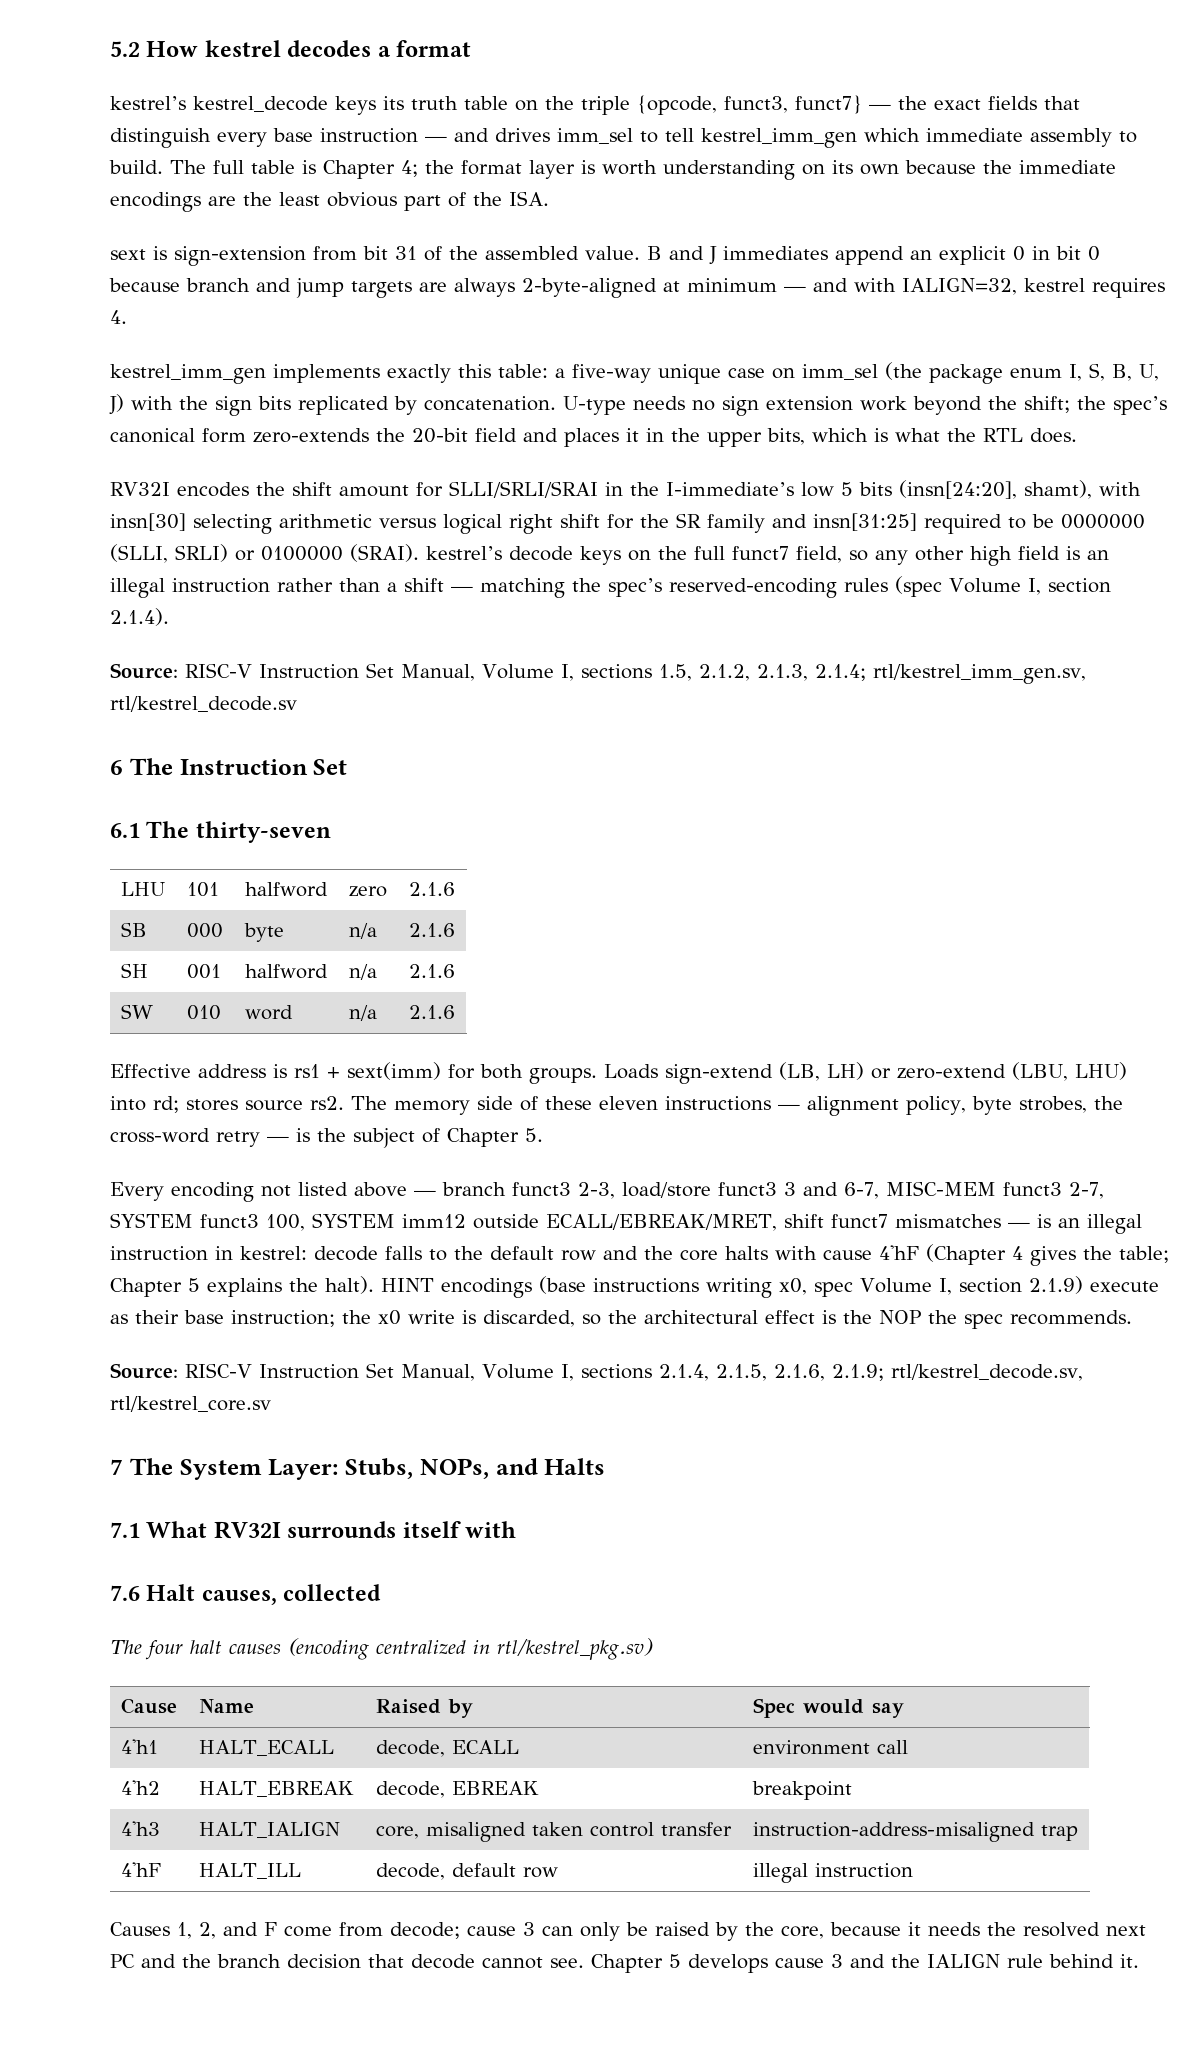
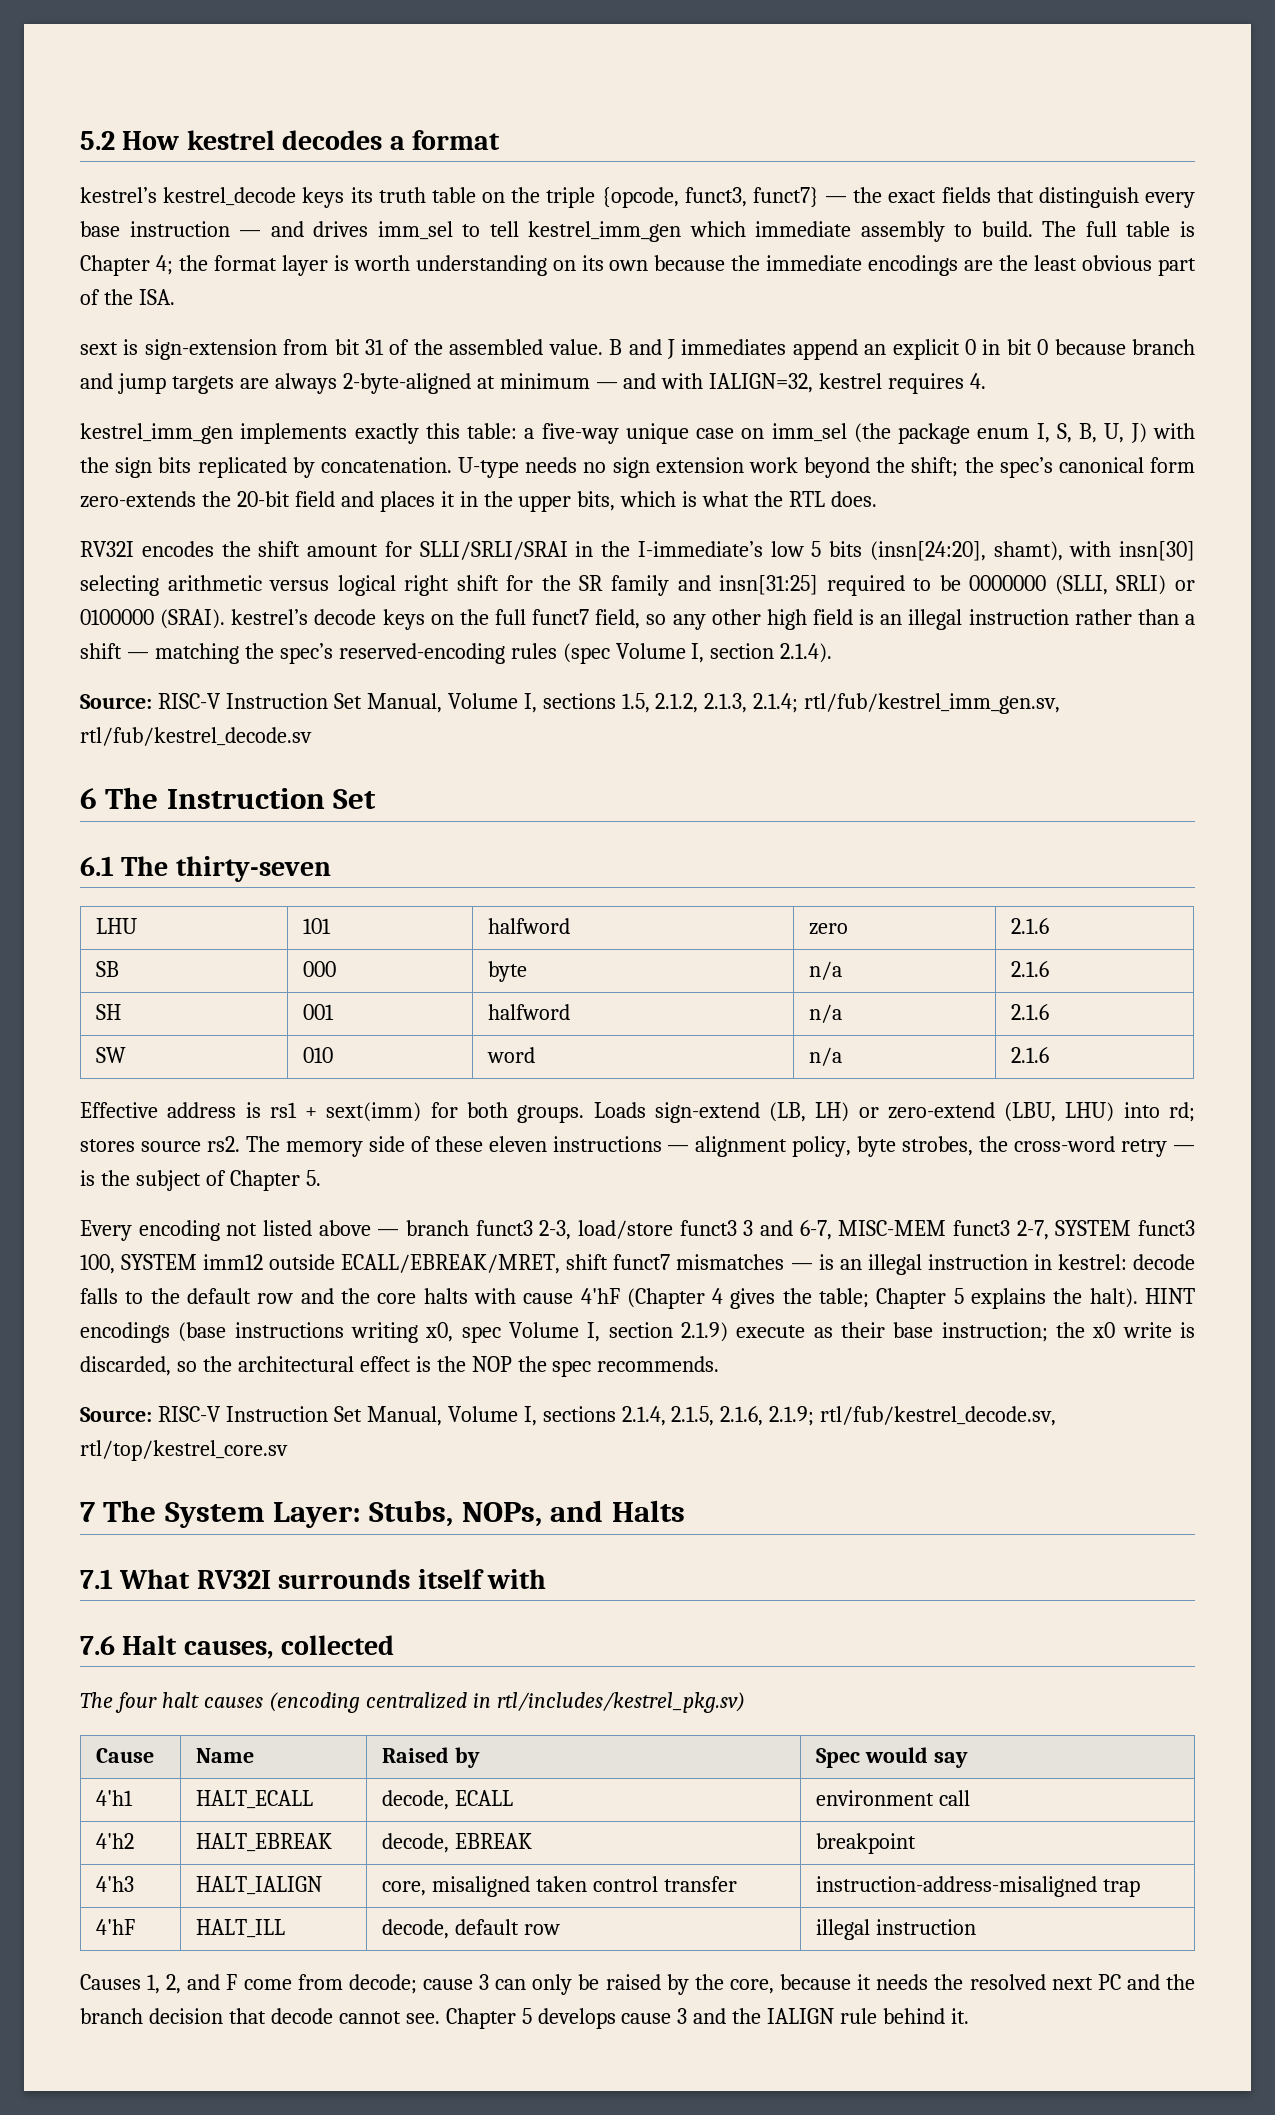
- Source: RISC-V Instruction Set Manual, Volume I, sections 1.5, 2.1.2, 2.1.3, 2.1.4; rtl/kestrel_imm_gen.sv, rtl/kestrel_decode.sv
+ Source: RISC-V Instruction Set Manual, Volume I, sections 1.5, 2.1.2, 2.1.3, 2.1.4; rtl/fub/kestrel_imm_gen.sv, rtl/fub/kestrel_decode.sv
- Source: RISC-V Instruction Set Manual, Volume I, sections 2.1.4, 2.1.5, 2.1.6, 2.1.9; rtl/kestrel_decode.sv, rtl/kestrel_core.sv
+ Source: RISC-V Instruction Set Manual, Volume I, sections 2.1.4, 2.1.5, 2.1.6, 2.1.9; rtl/fub/kestrel_decode.sv, rtl/top/kestrel_core.sv
- The four halt causes (encoding centralized in rtl/kestrel_pkg.sv)
+ The four halt causes (encoding centralized in rtl/includes/kestrel_pkg.sv)

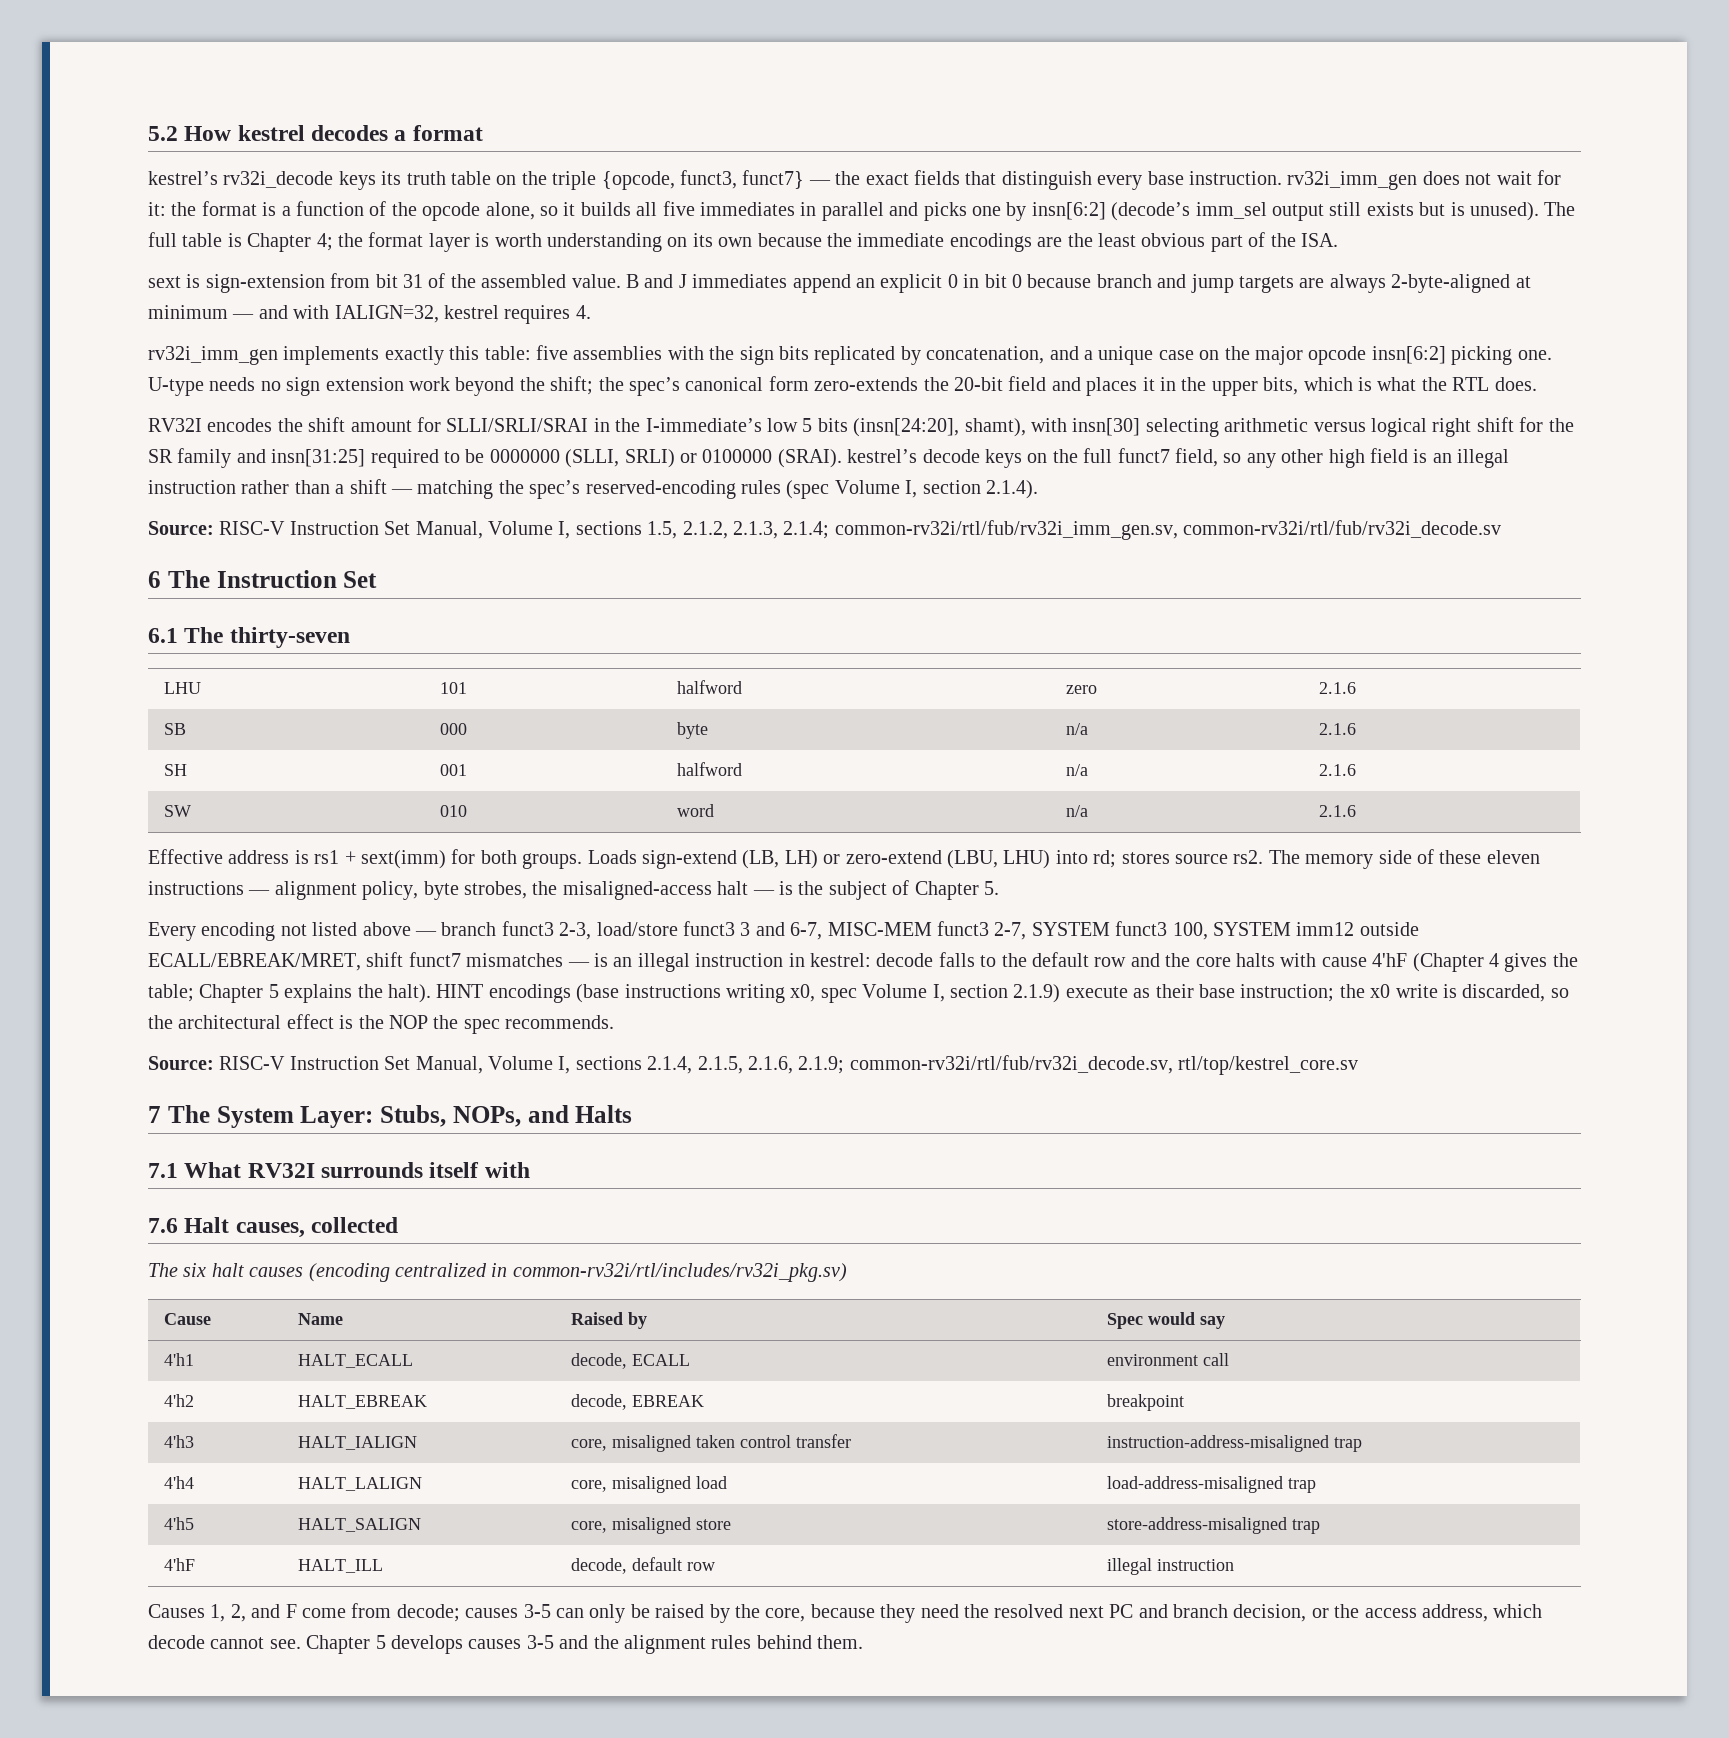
- kestrel’s kestrel_decode keys its truth table on the triple {opcode, funct3, funct7} — the exact fields that distinguish every base instruction — and drives imm_sel to tell kestrel_imm_gen which immediate assembly to build.
+ kestrel’s rv32i_decode keys its truth table on the triple {opcode, funct3, funct7} — the exact fields that distinguish every base instruction. rv32i_imm_gen does not wait for it: the format is a function of the opcode alone, so it builds all five immediates in parallel and picks one by insn[6:2] (decode’s imm_sel output still exists but is unused).
- kestrel_imm_gen implements exactly this table: a five-way unique case on imm_sel (the package enum I, S, B, U, J) with the sign bits replicated by concatenation.
+ rv32i_imm_gen implements exactly this table: five assemblies with the sign bits replicated by concatenation, and a unique case on the major opcode insn[6:2] picking one.
- Source: RISC-V Instruction Set Manual, Volume I, sections 1.5, 2.1.2, 2.1.3, 2.1.4; rtl/fub/kestrel_imm_gen.sv, rtl/fub/kestrel_decode.sv
+ Source: RISC-V Instruction Set Manual, Volume I, sections 1.5, 2.1.2, 2.1.3, 2.1.4; common-rv32i/rtl/fub/rv32i_imm_gen.sv, common-rv32i/rtl/fub/rv32i_decode.sv
- The memory side of these eleven instructions — alignment policy, byte strobes, the cross-word retry — is the subject of Chapter 5.
+ The memory side of these eleven instructions — alignment policy, byte strobes, the misaligned-access halt — is the subject of Chapter 5.
- Source: RISC-V Instruction Set Manual, Volume I, sections 2.1.4, 2.1.5, 2.1.6, 2.1.9; rtl/fub/kestrel_decode.sv, rtl/top/kestrel_core.sv
+ Source: RISC-V Instruction Set Manual, Volume I, sections 2.1.4, 2.1.5, 2.1.6, 2.1.9; common-rv32i/rtl/fub/rv32i_decode.sv, rtl/top/kestrel_core.sv
- The four halt causes (encoding centralized in rtl/includes/kestrel_pkg.sv)
+ The six halt causes (encoding centralized in common-rv32i/rtl/includes/rv32i_pkg.sv)
+ 4'h4 | HALT_LALIGN | core, misaligned load | load-address-misaligned trap
+ 4'h5 | HALT_SALIGN | core, misaligned store | store-address-misaligned trap
- Causes 1, 2, and F come from decode; cause 3 can only be raised by the core, because it needs the resolved next PC and the branch decision that decode cannot see.
+ Causes 1, 2, and F come from decode; causes 3-5 can only be raised by the core, because they need the resolved next PC and branch decision, or the access address, which decode cannot see.
- Chapter 5 develops cause 3 and the IALIGN rule behind it.
+ Chapter 5 develops causes 3-5 and the alignment rules behind them.

